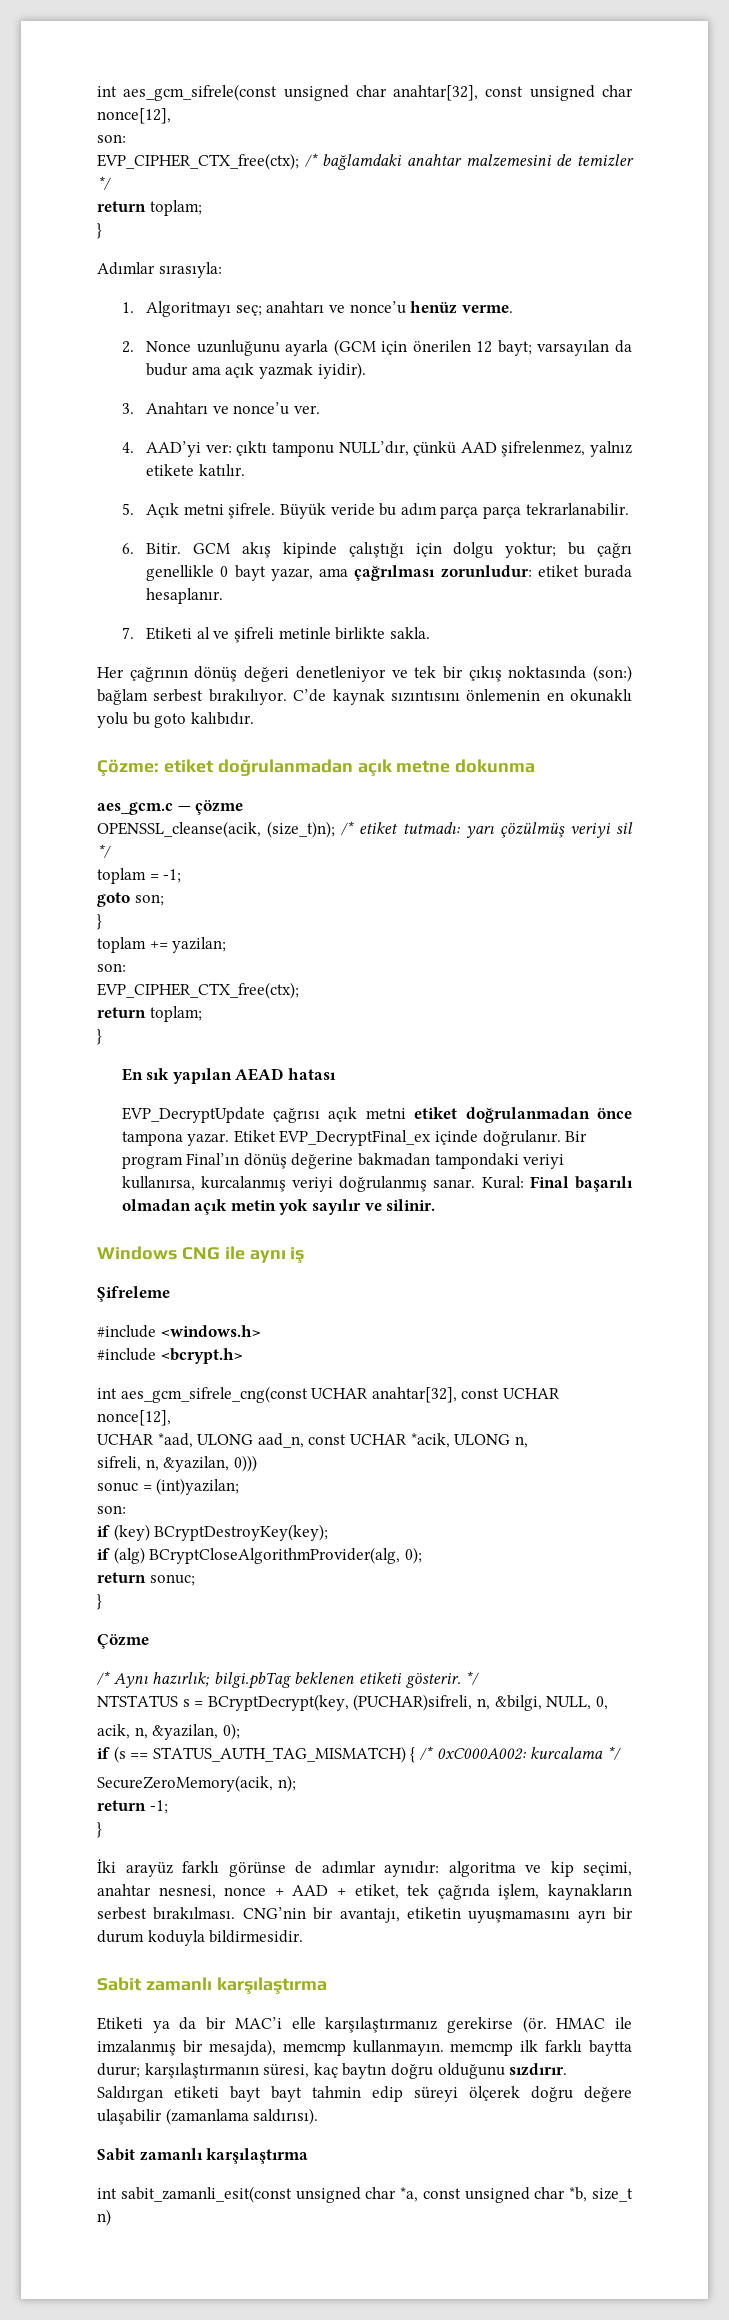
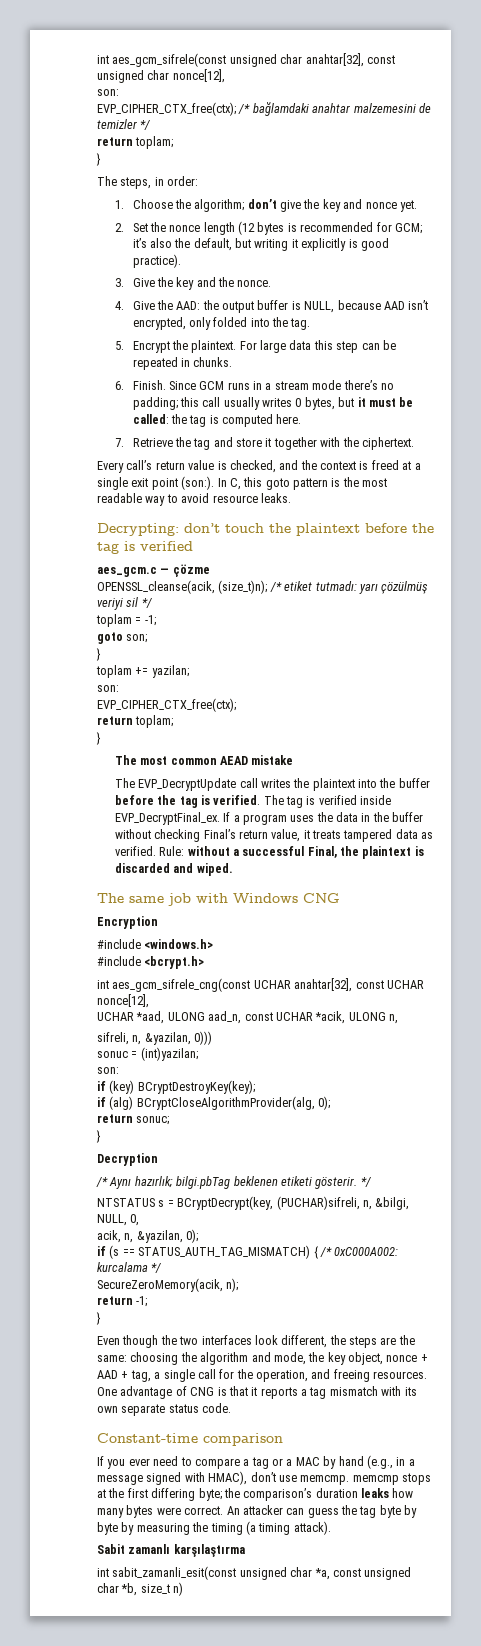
- Adımlar sırasıyla:
- 1. Algoritmayı seç; anahtarı ve nonce’u henüz verme.
- 2. Nonce uzunluğunu ayarla (GCM için önerilen 12 bayt; varsayılan da budur ama açık yazmak iyidir).
- 3. Anahtarı ve nonce’u ver.
- 4. AAD’yi ver: çıktı tamponu NULL’dır, çünkü AAD şifrelenmez, yalnız etikete katılır.
- 5. Açık metni şifrele. Büyük veride bu adım parça parça tekrarlanabilir.
- 6. Bitir. GCM akış kipinde çalıştığı için dolgu yoktur; bu çağrı genellikle 0 bayt yazar, ama çağrılması zorunludur: etiket burada hesaplanır.
- 7. Etiketi al ve şifreli metinle birlikte sakla.
- Her çağrının dönüş değeri denetleniyor ve tek bir çıkış noktasında (son:) bağlam serbest bırakılıyor. C’de kaynak sızıntısını önlemenin en okunaklı yolu bu goto kalıbıdır.
- Çözme: etiket doğrulanmadan açık metne dokunma
+ The steps, in order:
+ 1. Choose the algorithm; don’t give the key and nonce yet.
+ 2. Set the nonce length (12 bytes is recommended for GCM; it’s also the default, but writing it explicitly is good practice).
+ 3. Give the key and the nonce.
+ 4. Give the AAD: the output buffer is NULL, because AAD isn’t encrypted, only folded into the tag.
+ 5. Encrypt the plaintext. For large data this step can be repeated in chunks.
+ 6. Finish. Since GCM runs in a stream mode there’s no padding; this call usually writes 0 bytes, but it must be called: the tag is computed here.
+ 7. Retrieve the tag and store it together with the ciphertext.
+ Every call’s return value is checked, and the context is freed at a single exit point (son:). In C, this goto pattern is the most readable way to avoid resource leaks.
+ Decrypting: don’t touch the plaintext before the tag is verified
- En sık yapılan AEAD hatası
- EVP_DecryptUpdate çağrısı açık metni etiket doğrulanmadan önce tampona yazar. Etiket EVP_DecryptFinal_ex içinde doğrulanır. Bir program Final’ın dönüş değerine bakmadan tampondaki veriyi kullanırsa, kurcalanmış veriyi doğrulanmış sanar. Kural: Final başarılı olmadan açık metin yok sayılır ve silinir.
- Windows CNG ile aynı iş
- Şifreleme
+ The most common AEAD mistake
+ The EVP_DecryptUpdate call writes the plaintext into the buffer before the tag is verified. The tag is verified inside EVP_DecryptFinal_ex. If a program uses the data in the buffer without checking Final’s return value, it treats tampered data as verified. Rule: without a successful Final, the plaintext is discarded and wiped.
+ The same job with Windows CNG
+ Encryption
- Çözme
+ Decryption
- İki arayüz farklı görünse de adımlar aynıdır: algoritma ve kip seçimi, anahtar nesnesi, nonce + AAD + etiket, tek çağrıda işlem, kaynakların serbest bırakılması. CNG’nin bir avantajı, etiketin uyuşmamasını ayrı bir durum koduyla bildirmesidir.
- Sabit zamanlı karşılaştırma
- Etiketi ya da bir MAC’i elle karşılaştırmanız gerekirse (ör. HMAC ile imzalanmış bir mesajda), memcmp kullanmayın. memcmp ilk farklı baytta durur; karşılaştırmanın süresi, kaç baytın doğru olduğunu sızdırır. Saldırgan etiketi bayt bayt tahmin edip süreyi ölçerek doğru değere ulaşabilir (zamanlama saldırısı).
+ Even though the two interfaces look different, the steps are the same: choosing the algorithm and mode, the key object, nonce + AAD + tag, a single call for the operation, and freeing resources. One advantage of CNG is that it reports a tag mismatch with its own separate status code.
+ Constant-time comparison
+ If you ever need to compare a tag or a MAC by hand (e.g., in a message signed with HMAC), don’t use memcmp. memcmp stops at the first differing byte; the comparison’s duration leaks how many bytes were correct. An attacker can guess the tag byte by byte by measuring the timing (a timing attack).

